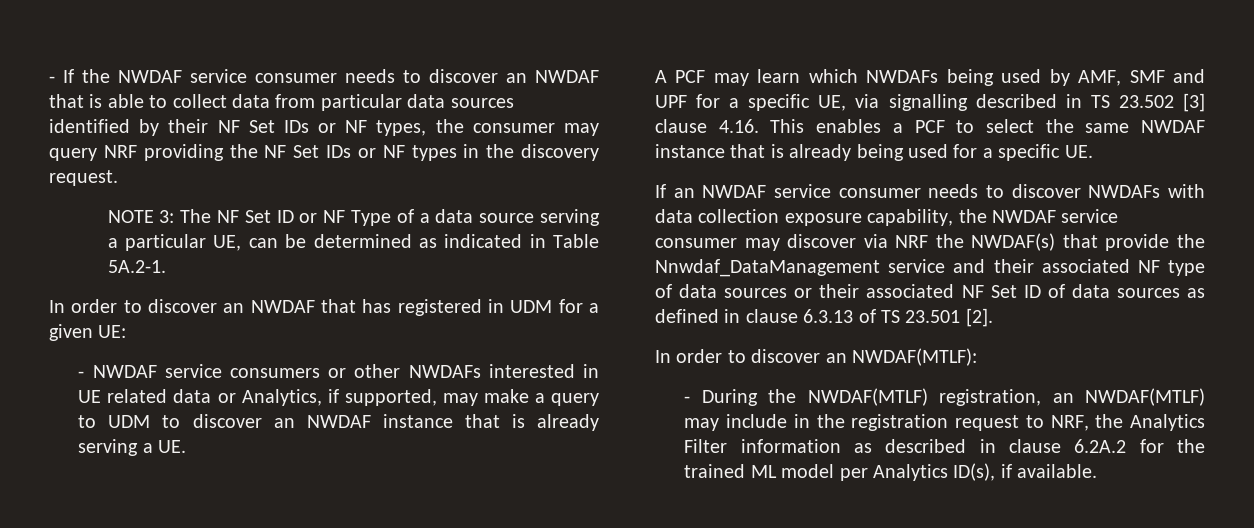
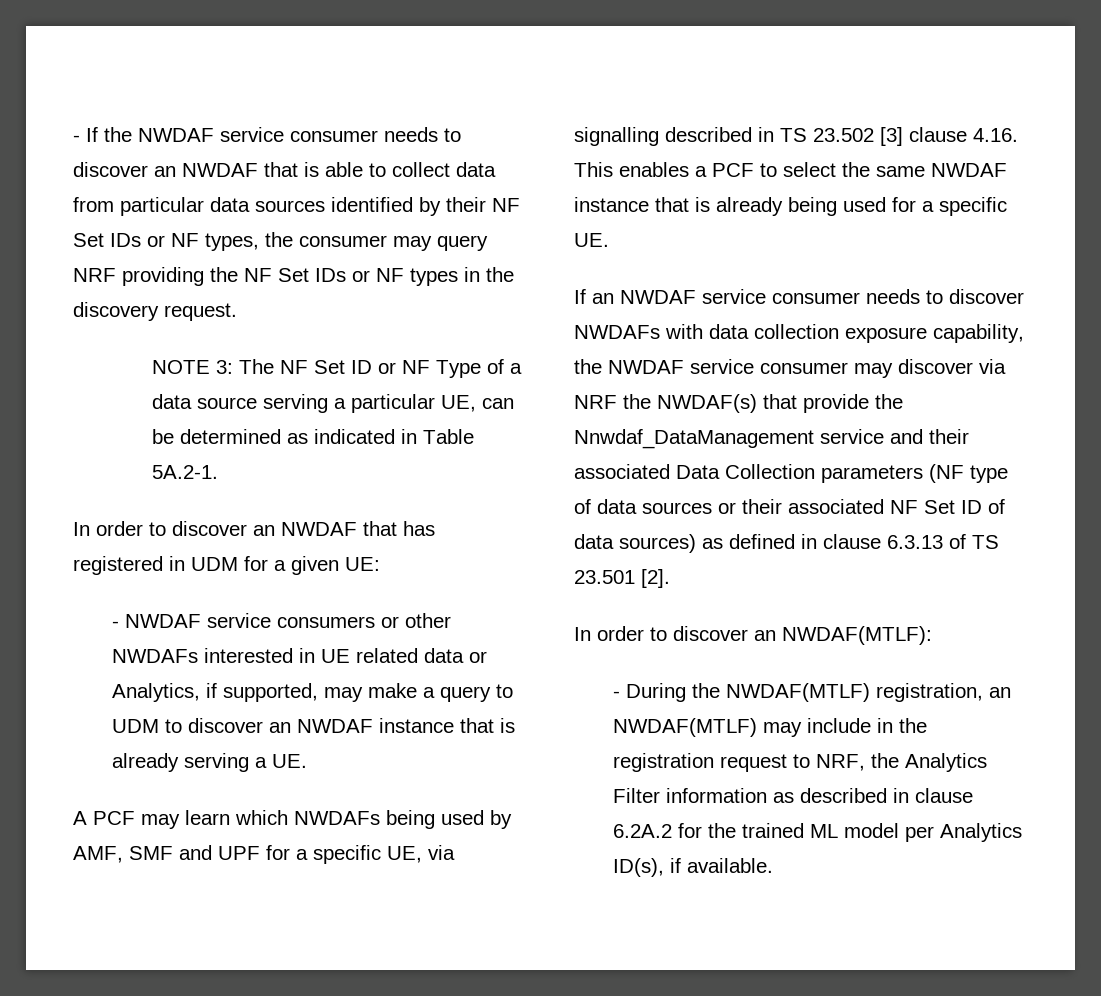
- If an NWDAF service consumer needs to discover NWDAFs with data collection exposure capability, the NWDAF service consumer may discover via NRF the NWDAF(s) that provide the Nnwdaf_DataManagement service and their associated NF type of data sources or their associated NF Set ID of data sources as defined in clause 6.3.13 of TS 23.501 [2].
+ If an NWDAF service consumer needs to discover NWDAFs with data collection exposure capability, the NWDAF service consumer may discover via NRF the NWDAF(s) that provide the Nnwdaf_DataManagement service and their associated Data Collection parameters (NF type of data sources or their associated NF Set ID of data sources) as defined in clause 6.3.13 of TS 23.501 [2].

